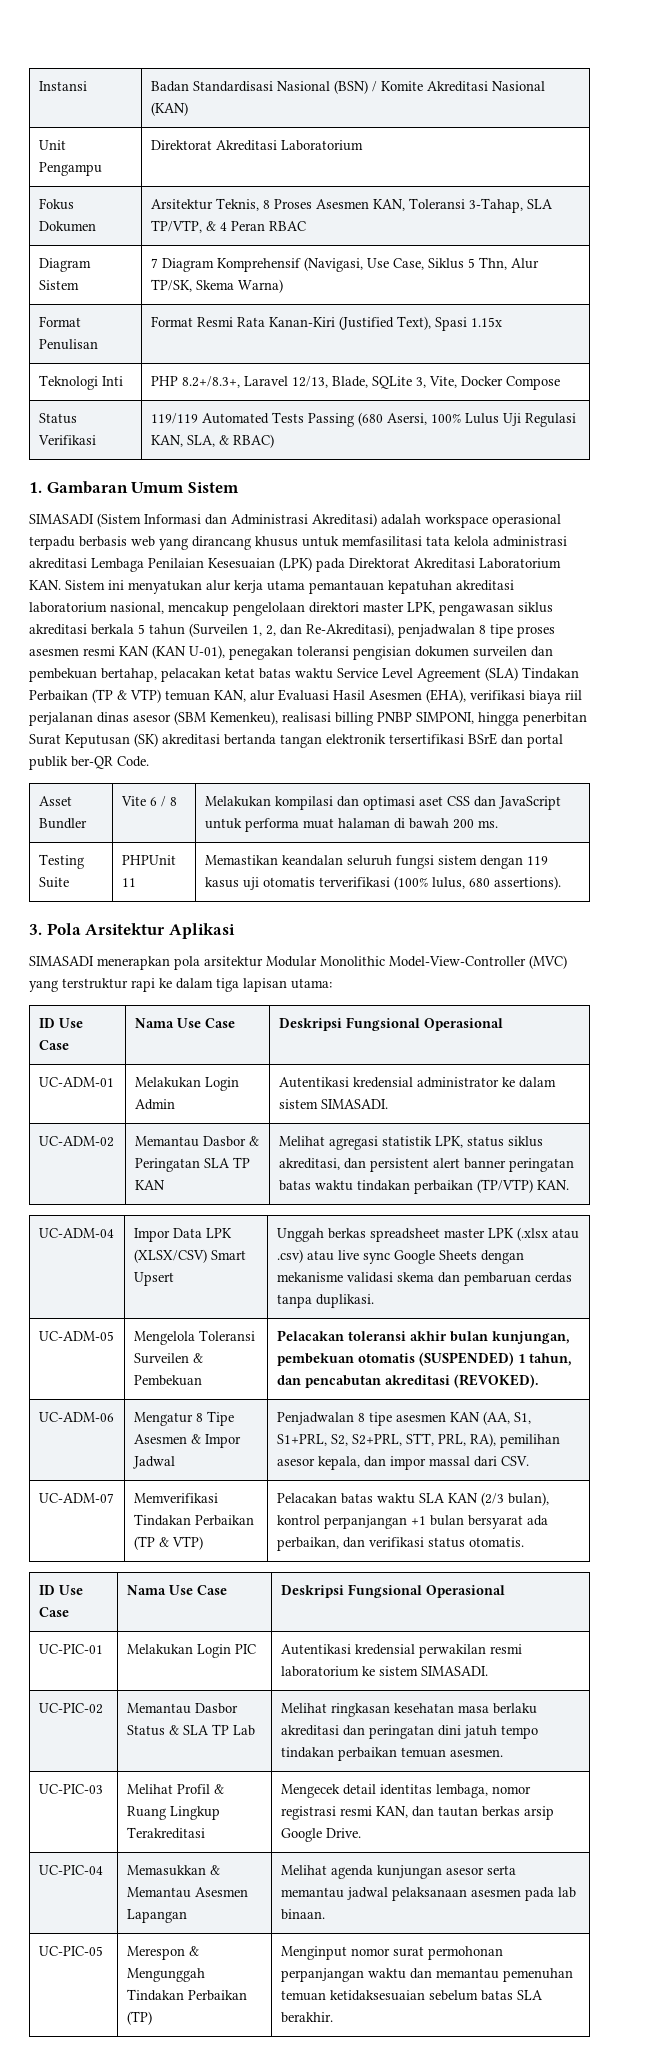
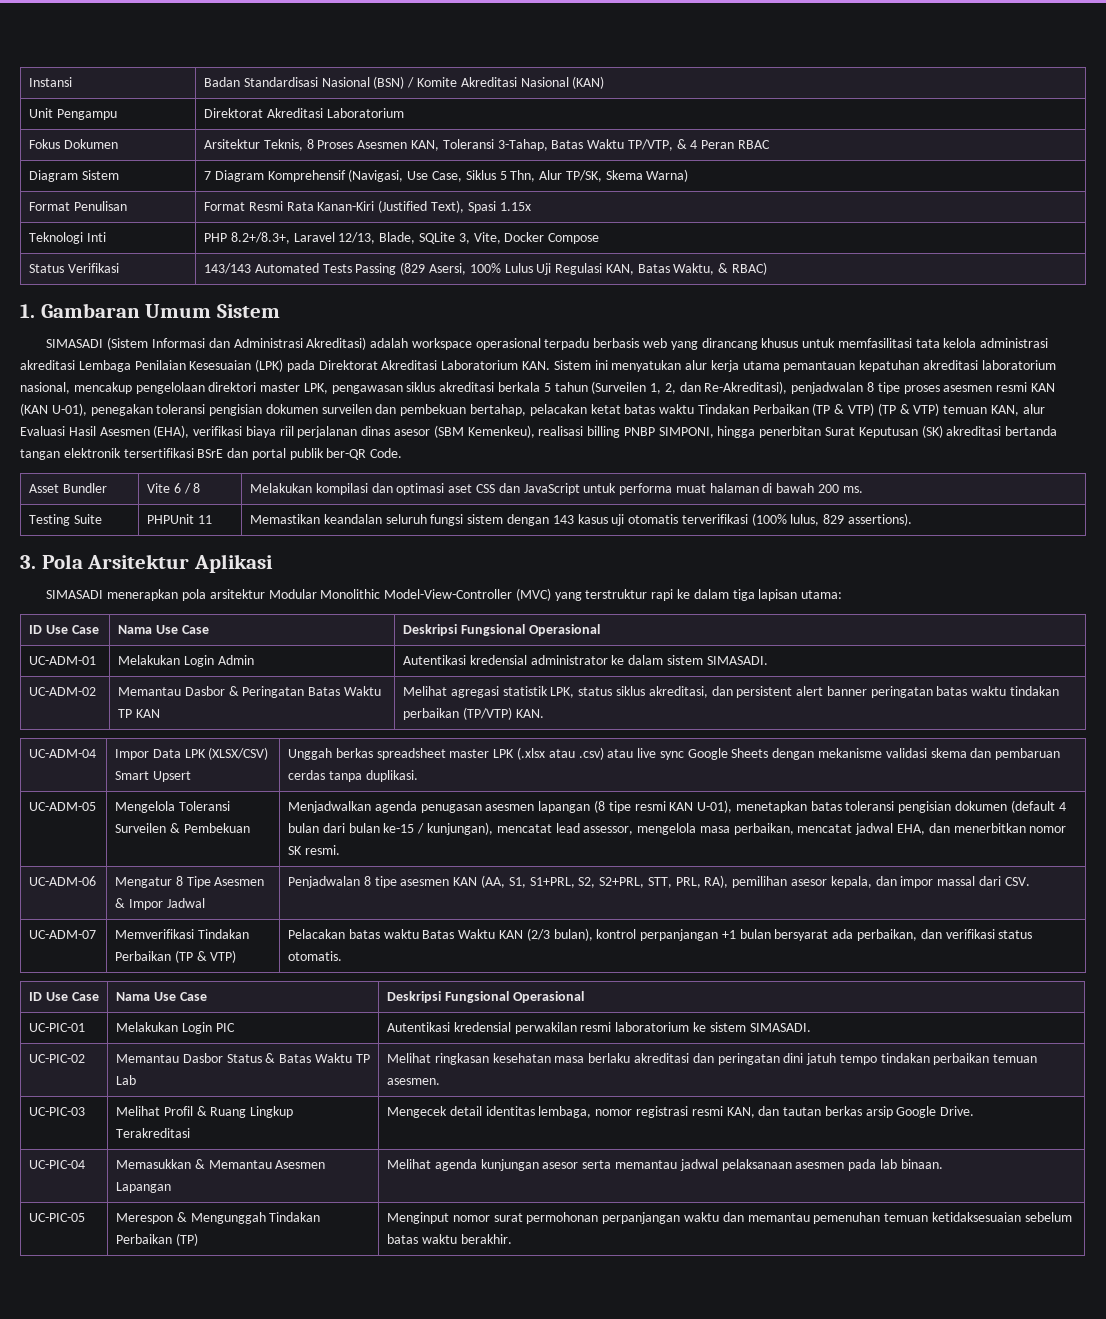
- Fokus Dokumen | Arsitektur Teknis, 8 Proses Asesmen KAN, Toleransi 3-Tahap, SLA TP/VTP, & 4 Peran RBAC
+ Fokus Dokumen | Arsitektur Teknis, 8 Proses Asesmen KAN, Toleransi 3-Tahap, Batas Waktu TP/VTP, & 4 Peran RBAC
- Status Verifikasi | 119/119 Automated Tests Passing (680 Asersi, 100% Lulus Uji Regulasi KAN, SLA, & RBAC)
+ Status Verifikasi | 143/143 Automated Tests Passing (829 Asersi, 100% Lulus Uji Regulasi KAN, Batas Waktu, & RBAC)
- SIMASADI (Sistem Informasi dan Administrasi Akreditasi) adalah workspace operasional terpadu berbasis web yang dirancang khusus untuk memfasilitasi tata kelola administrasi akreditasi Lembaga Penilaian Kesesuaian (LPK) pada Direktorat Akreditasi Laboratorium KAN. Sistem ini menyatukan alur kerja utama pemantauan kepatuhan akreditasi laboratorium nasional, mencakup pengelolaan direktori master LPK, pengawasan siklus akreditasi berkala 5 tahun (Surveilen 1, 2, dan Re-Akreditasi), penjadwalan 8 tipe proses asesmen resmi KAN (KAN U-01), penegakan toleransi pengisian dokumen surveilen dan pembekuan bertahap, pelacakan ketat batas waktu Service Level Agreement (SLA) Tindakan Perbaikan (TP & VTP) temuan KAN, alur Evaluasi Hasil Asesmen (EHA), verifikasi biaya riil perjalanan dinas asesor (SBM Kemenkeu), realisasi billing PNBP SIMPONI, hingga penerbitan Surat Keputusan (SK) akreditasi bertanda tangan elektronik tersertifikasi BSrE dan portal publik ber-QR Code.
+ SIMASADI (Sistem Informasi dan Administrasi Akreditasi) adalah workspace operasional terpadu berbasis web yang dirancang khusus untuk memfasilitasi tata kelola administrasi akreditasi Lembaga Penilaian Kesesuaian (LPK) pada Direktorat Akreditasi Laboratorium KAN. Sistem ini menyatukan alur kerja utama pemantauan kepatuhan akreditasi laboratorium nasional, mencakup pengelolaan direktori master LPK, pengawasan siklus akreditasi berkala 5 tahun (Surveilen 1, 2, dan Re-Akreditasi), penjadwalan 8 tipe proses asesmen resmi KAN (KAN U-01), penegakan toleransi pengisian dokumen surveilen dan pembekuan bertahap, pelacakan ketat batas waktu Tindakan Perbaikan (TP & VTP) (TP & VTP) temuan KAN, alur Evaluasi Hasil Asesmen (EHA), verifikasi biaya riil perjalanan dinas asesor (SBM Kemenkeu), realisasi billing PNBP SIMPONI, hingga penerbitan Surat Keputusan (SK) akreditasi bertanda tangan elektronik tersertifikasi BSrE dan portal publik ber-QR Code.
- Testing Suite | PHPUnit 11 | Memastikan keandalan seluruh fungsi sistem dengan 119 kasus uji otomatis terverifikasi (100% lulus, 680 assertions).
+ Testing Suite | PHPUnit 11 | Memastikan keandalan seluruh fungsi sistem dengan 143 kasus uji otomatis terverifikasi (100% lulus, 829 assertions).
- UC-ADM-02 | Memantau Dasbor & Peringatan SLA TP KAN | Melihat agregasi statistik LPK, status siklus akreditasi, dan persistent alert banner peringatan batas waktu tindakan perbaikan (TP/VTP) KAN.
+ UC-ADM-02 | Memantau Dasbor & Peringatan Batas Waktu TP KAN | Melihat agregasi statistik LPK, status siklus akreditasi, dan persistent alert banner peringatan batas waktu tindakan perbaikan (TP/VTP) KAN.
- Pelacakan toleransi akhir bulan kunjungan, pembekuan otomatis (SUSPENDED) 1 tahun, dan pencabutan akreditasi (REVOKED).
+ Menjadwalkan agenda penugasan asesmen lapangan (8 tipe resmi KAN U-01), menetapkan batas toleransi pengisian dokumen (default 4 bulan dari bulan ke-15 / kunjungan), mencatat lead assessor, mengelola masa perbaikan, mencatat jadwal EHA, dan menerbitkan nomor SK resmi.
- UC-ADM-07 | Memverifikasi Tindakan Perbaikan (TP & VTP) | Pelacakan batas waktu SLA KAN (2/3 bulan), kontrol perpanjangan +1 bulan bersyarat ada perbaikan, dan verifikasi status otomatis.
+ UC-ADM-07 | Memverifikasi Tindakan Perbaikan (TP & VTP) | Pelacakan batas waktu Batas Waktu KAN (2/3 bulan), kontrol perpanjangan +1 bulan bersyarat ada perbaikan, dan verifikasi status otomatis.
- UC-PIC-02 | Memantau Dasbor Status & SLA TP Lab | Melihat ringkasan kesehatan masa berlaku akreditasi dan peringatan dini jatuh tempo tindakan perbaikan temuan asesmen.
+ UC-PIC-02 | Memantau Dasbor Status & Batas Waktu TP Lab | Melihat ringkasan kesehatan masa berlaku akreditasi dan peringatan dini jatuh tempo tindakan perbaikan temuan asesmen.
- UC-PIC-05 | Merespon & Mengunggah Tindakan Perbaikan (TP) | Menginput nomor surat permohonan perpanjangan waktu dan memantau pemenuhan temuan ketidaksesuaian sebelum batas SLA berakhir.
+ UC-PIC-05 | Merespon & Mengunggah Tindakan Perbaikan (TP) | Menginput nomor surat permohonan perpanjangan waktu dan memantau pemenuhan temuan ketidaksesuaian sebelum batas waktu berakhir.

